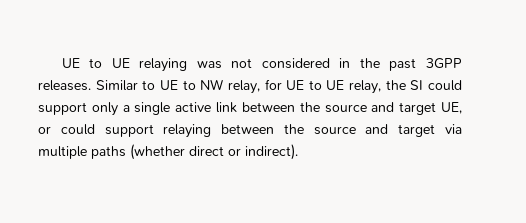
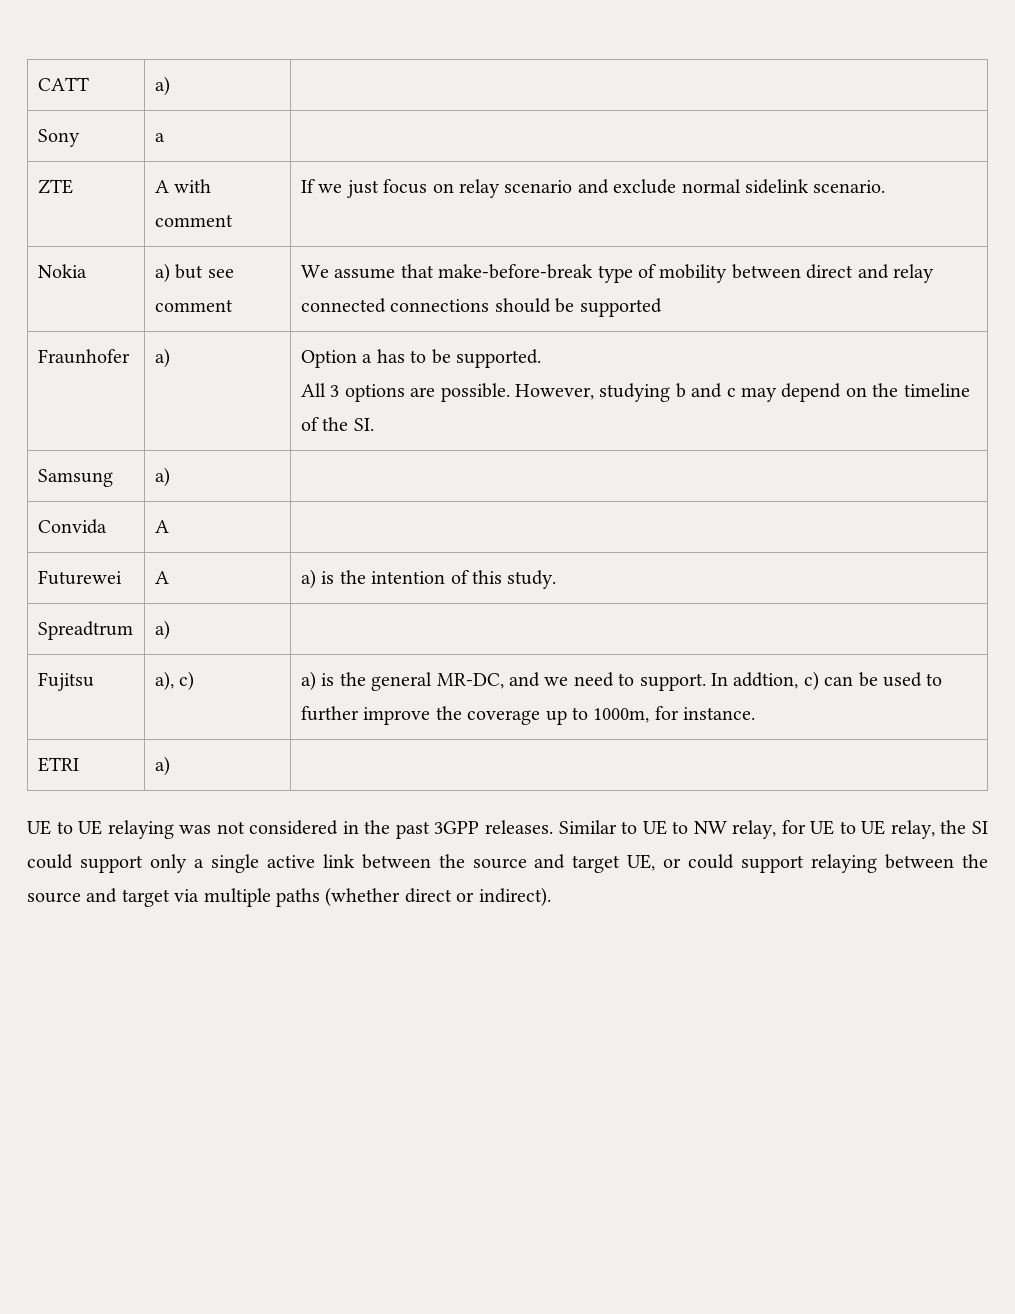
+ CATT | a) |
+ Sony | a |
+ ZTE | A with comment | If we just focus on relay scenario and exclude normal sidelink scenario.
+ Nokia | a) but see comment | We assume that make-before-break type of mobility between direct and relay connected connections should be supported
+ Fraunhofer | a) | Option a has to be supported.
+ All 3 options are possible. However, studying b and c may depend on the timeline of the SI.
+ Samsung | a) |
+ Convida | A |
+ Futurewei | A | a) is the intention of this study.
+ Spreadtrum | a) |
+ Fujitsu | a), c) | a) is the general MR-DC, and we need to support. In addtion, c) can be used to further improve the coverage up to 1000m, for instance.
+ ETRI | a) |

